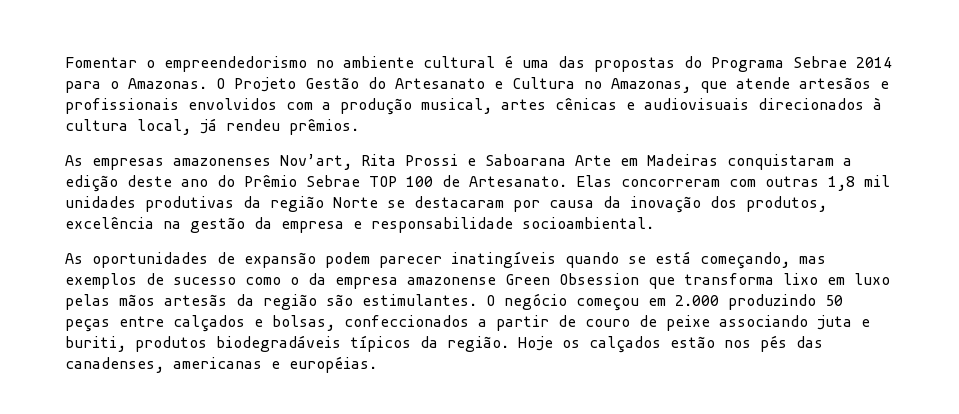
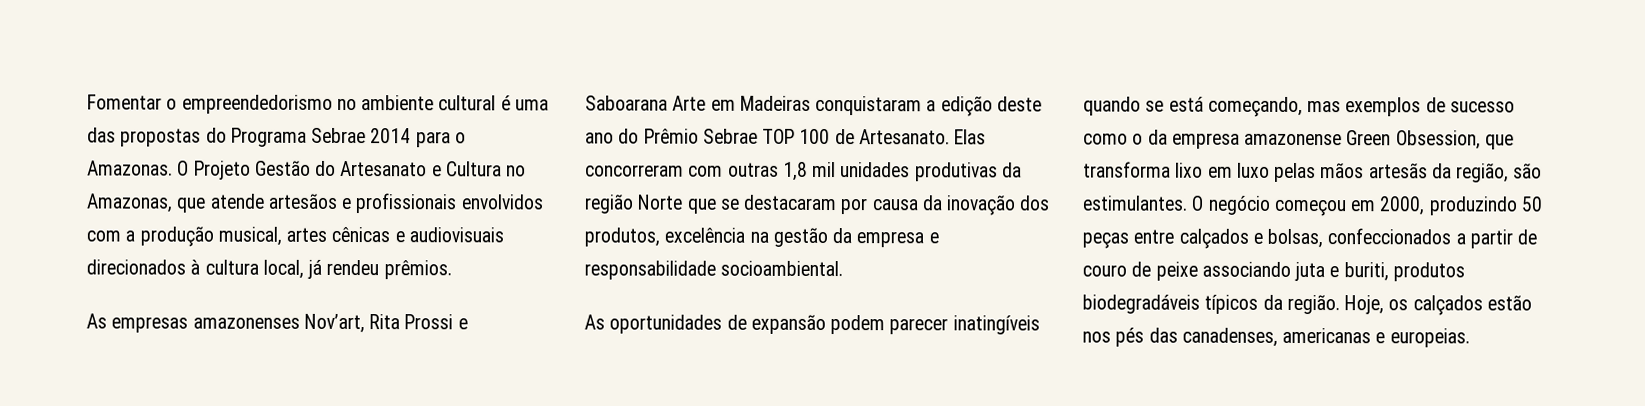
- Elas concorreram com outras 1,8 mil unidades produtivas da região Norte se destacaram por causa da inovação dos produtos, excelência na gestão da empresa e responsabilidade socioambiental.
+ Elas concorreram com outras 1,8 mil unidades produtivas da região Norte que se destacaram por causa da inovação dos produtos, excelência na gestão da empresa e responsabilidade socioambiental.
- As oportunidades de expansão podem parecer inatingíveis quando se está começando, mas exemplos de sucesso como o da empresa amazonense Green Obsession que transforma lixo em luxo pelas mãos artesãs da região são estimulantes.
+ As oportunidades de expansão podem parecer inatingíveis quando se está começando, mas exemplos de sucesso como o da empresa amazonense Green Obsession, que transforma lixo em luxo pelas mãos artesãs da região, são estimulantes.
- O negócio começou em 2.000 produzindo 50 peças entre calçados e bolsas, confeccionados a partir de couro de peixe associando juta e buriti, produtos biodegradáveis típicos da região.
+ O negócio começou em 2000, produzindo 50 peças entre calçados e bolsas, confeccionados a partir de couro de peixe associando juta e buriti, produtos biodegradáveis típicos da região.
- Hoje os calçados estão nos pés das canadenses, americanas e européias.
+ Hoje, os calçados estão nos pés das canadenses, americanas e europeias.

